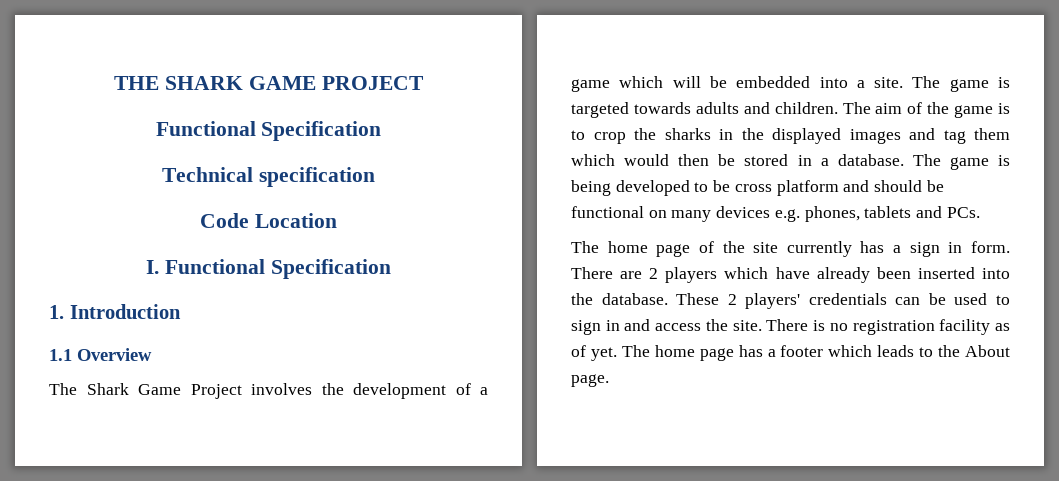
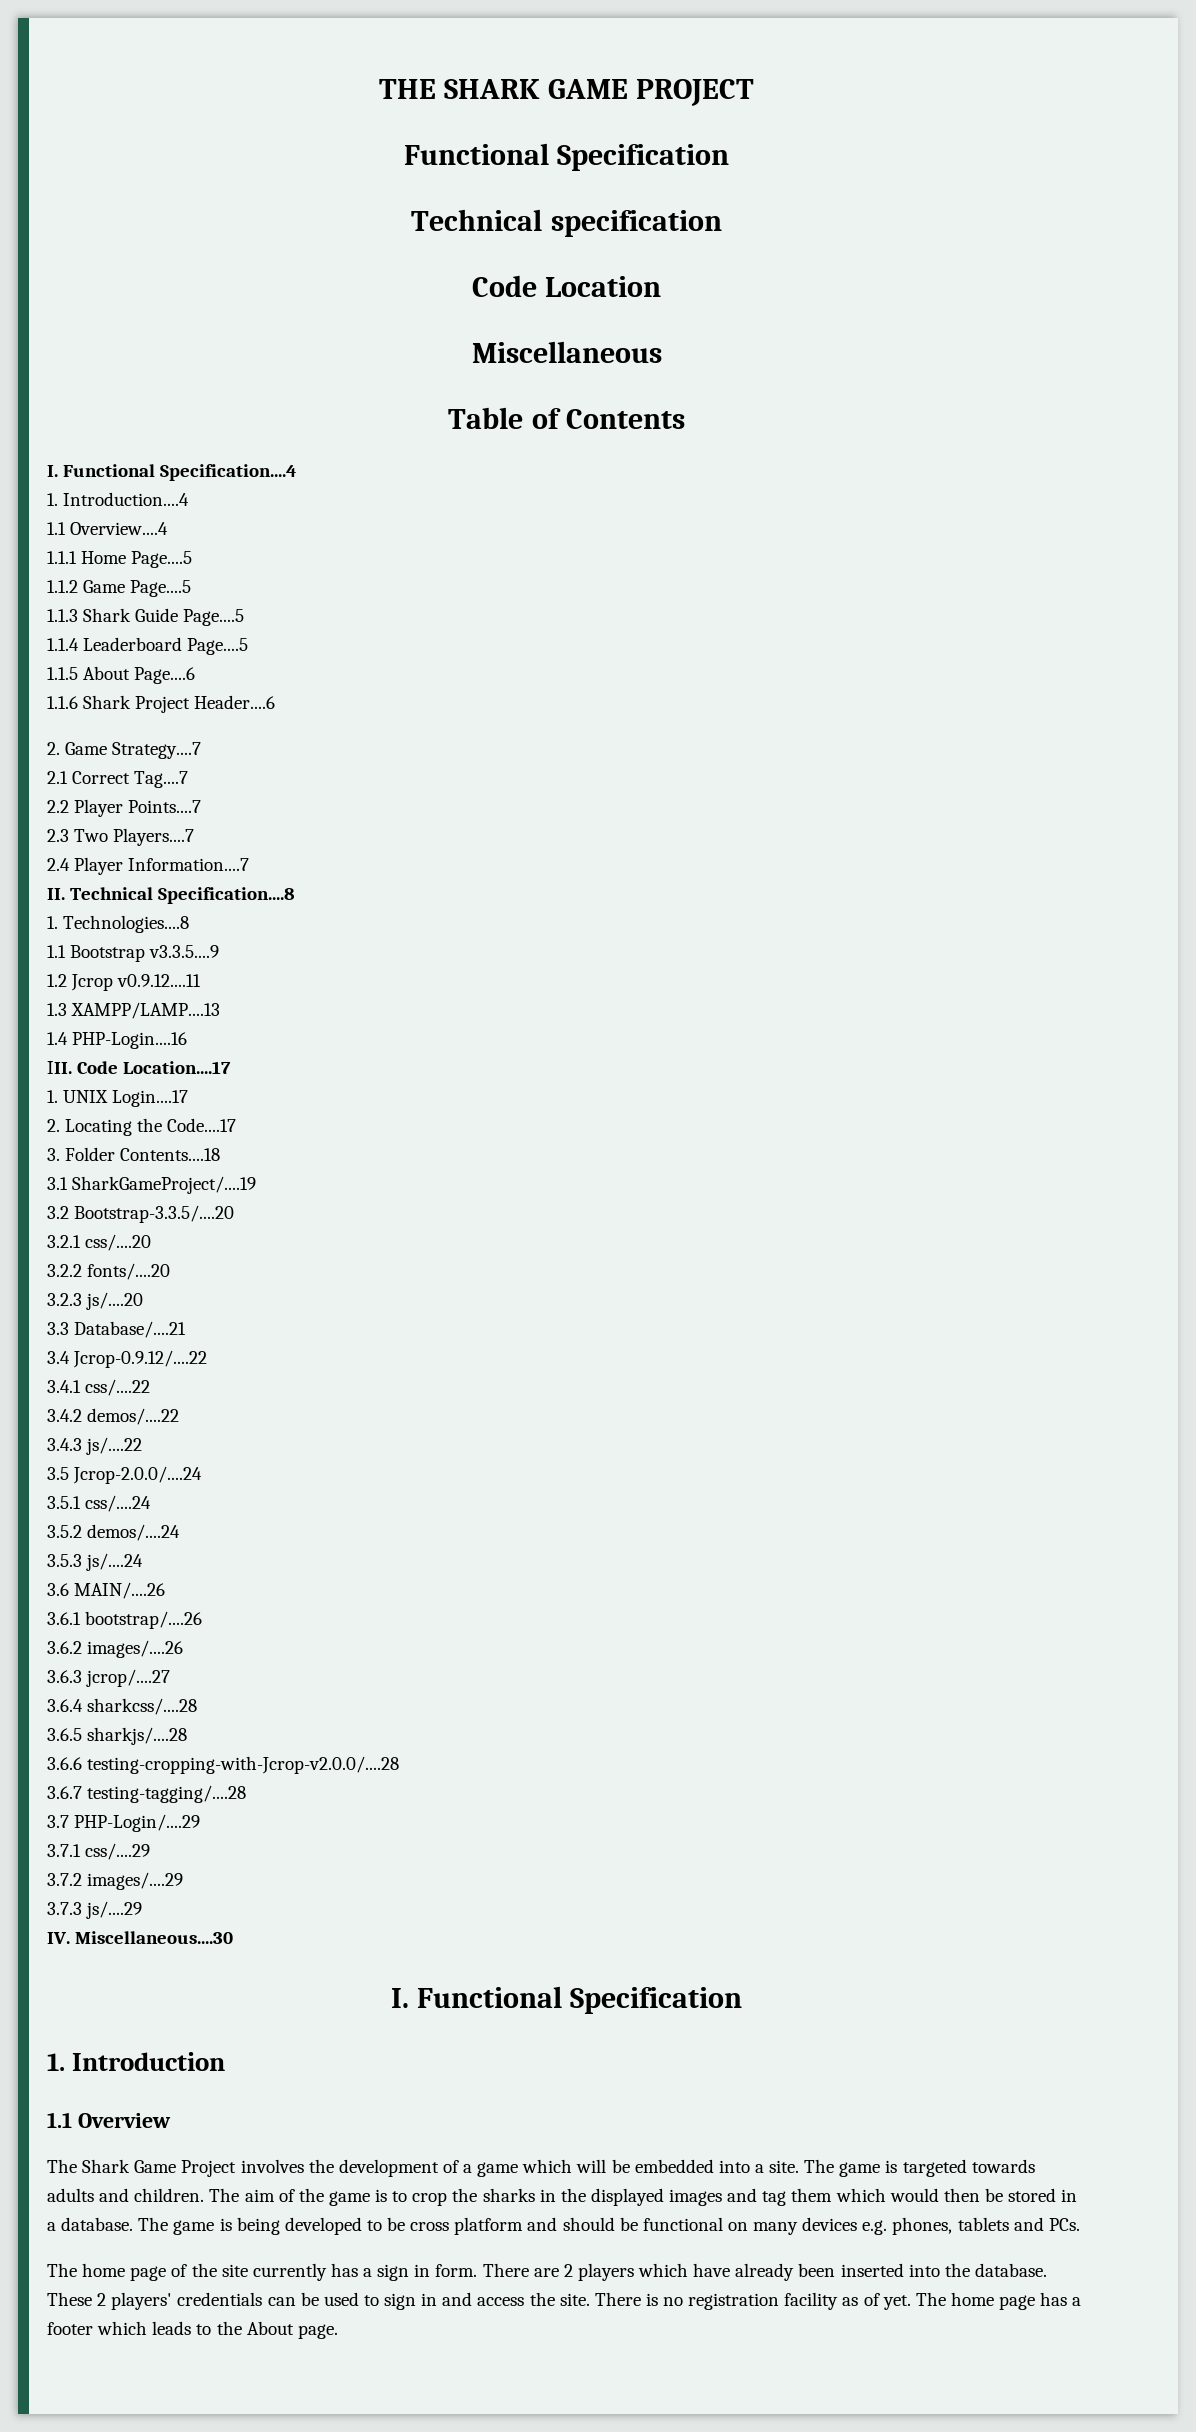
+ Miscellaneous
+ Table of Contents
+ I. Functional Specification....4
+ 1. Introduction....4
+ 1.1 Overview....4
+ 1.1.1 Home Page....5
+ 1.1.2 Game Page....5
+ 1.1.3 Shark Guide Page....5
+ 1.1.4 Leaderboard Page....5
+ 1.1.5 About Page....6
+ 1.1.6 Shark Project Header....6
+ 2. Game Strategy....7
+ 2.1 Correct Tag....7
+ 2.2 Player Points....7
+ 2.3 Two Players....7
+ 2.4 Player Information....7
+ II. Technical Specification....8
+ 1. Technologies....8
+ 1.1 Bootstrap v3.3.5....9
+ 1.2 Jcrop v0.9.12....11
+ 1.3 XAMPP/LAMP....13
+ 1.4 PHP-Login....16
+ III. Code Location....17
+ 1. UNIX Login....17
+ 2. Locating the Code....17
+ 3. Folder Contents....18
+ 3.1 SharkGameProject/....19
+ 3.2 Bootstrap-3.3.5/....20
+ 3.2.1 css/....20
+ 3.2.2 fonts/....20
+ 3.2.3 js/....20
+ 3.3 Database/....21
+ 3.4 Jcrop-0.9.12/....22
+ 3.4.1 css/....22
+ 3.4.2 demos/....22
+ 3.4.3 js/....22
+ 3.5 Jcrop-2.0.0/....24
+ 3.5.1 css/....24
+ 3.5.2 demos/....24
+ 3.5.3 js/....24
+ 3.6 MAIN/....26
+ 3.6.1 bootstrap/....26
+ 3.6.2 images/....26
+ 3.6.3 jcrop/....27
+ 3.6.4 sharkcss/....28
+ 3.6.5 sharkjs/....28
+ 3.6.6 testing-cropping-with-Jcrop-v2.0.0/....28
+ 3.6.7 testing-tagging/....28
+ 3.7 PHP-Login/....29
+ 3.7.1 css/....29
+ 3.7.2 images/....29
+ 3.7.3 js/....29
+ IV. Miscellaneous....30

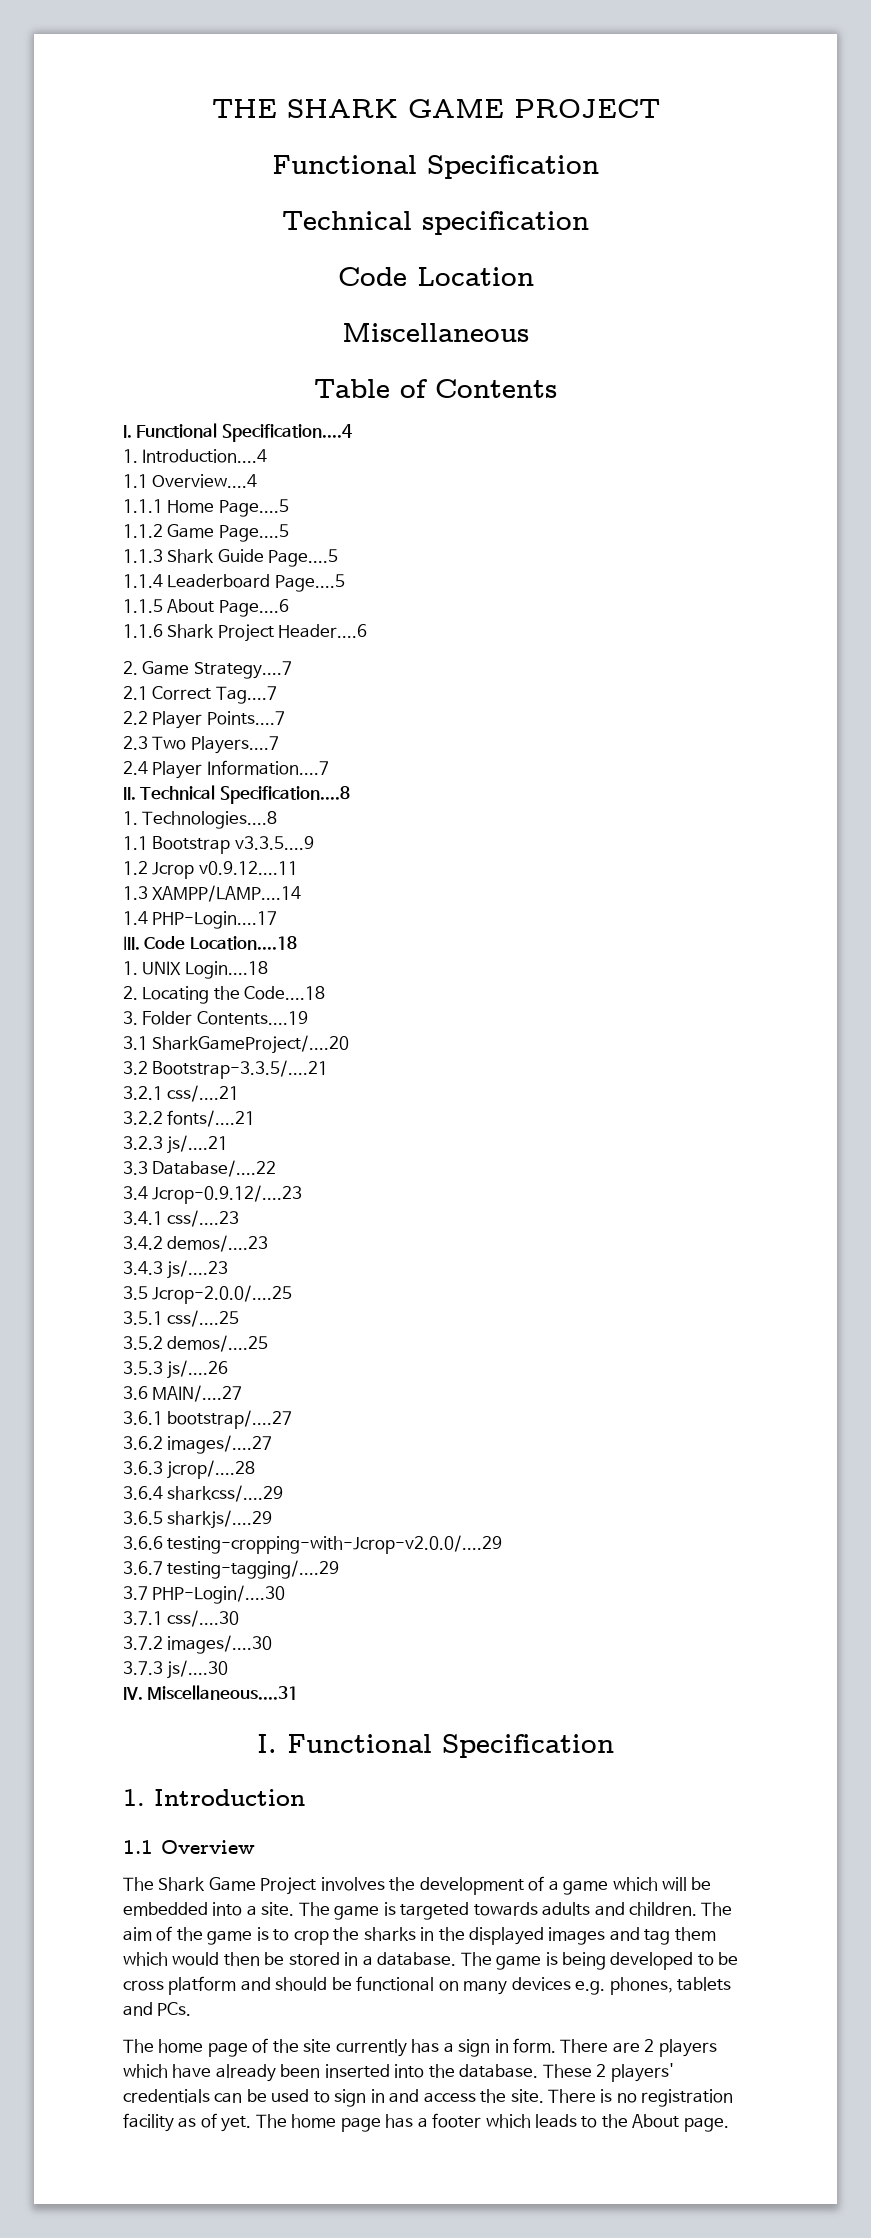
- 1.3 XAMPP/LAMP....13
+ 1.3 XAMPP/LAMP....14
- 1.4 PHP-Login....16
+ 1.4 PHP-Login....17
- III. Code Location....17
+ III. Code Location....18
- 1. UNIX Login....17
+ 1. UNIX Login....18
- 2. Locating the Code....17
+ 2. Locating the Code....18
- 3. Folder Contents....18
+ 3. Folder Contents....19
- 3.1 SharkGameProject/....19
+ 3.1 SharkGameProject/....20
- 3.2 Bootstrap-3.3.5/....20
+ 3.2 Bootstrap-3.3.5/....21
- 3.2.1 css/....20
+ 3.2.1 css/....21
- 3.2.2 fonts/....20
+ 3.2.2 fonts/....21
- 3.2.3 js/....20
+ 3.2.3 js/....21
- 3.3 Database/....21
+ 3.3 Database/....22
- 3.4 Jcrop-0.9.12/....22
+ 3.4 Jcrop-0.9.12/....23
- 3.4.1 css/....22
+ 3.4.1 css/....23
- 3.4.2 demos/....22
+ 3.4.2 demos/....23
- 3.4.3 js/....22
+ 3.4.3 js/....23
- 3.5 Jcrop-2.0.0/....24
+ 3.5 Jcrop-2.0.0/....25
- 3.5.1 css/....24
+ 3.5.1 css/....25
- 3.5.2 demos/....24
+ 3.5.2 demos/....25
- 3.5.3 js/....24
+ 3.5.3 js/....26
- 3.6 MAIN/....26
+ 3.6 MAIN/....27
- 3.6.1 bootstrap/....26
+ 3.6.1 bootstrap/....27
- 3.6.2 images/....26
+ 3.6.2 images/....27
- 3.6.3 jcrop/....27
+ 3.6.3 jcrop/....28
- 3.6.4 sharkcss/....28
+ 3.6.4 sharkcss/....29
- 3.6.5 sharkjs/....28
+ 3.6.5 sharkjs/....29
- 3.6.6 testing-cropping-with-Jcrop-v2.0.0/....28
+ 3.6.6 testing-cropping-with-Jcrop-v2.0.0/....29
- 3.6.7 testing-tagging/....28
+ 3.6.7 testing-tagging/....29
- 3.7 PHP-Login/....29
+ 3.7 PHP-Login/....30
- 3.7.1 css/....29
+ 3.7.1 css/....30
- 3.7.2 images/....29
+ 3.7.2 images/....30
- 3.7.3 js/....29
+ 3.7.3 js/....30
- IV. Miscellaneous....30
+ IV. Miscellaneous....31

